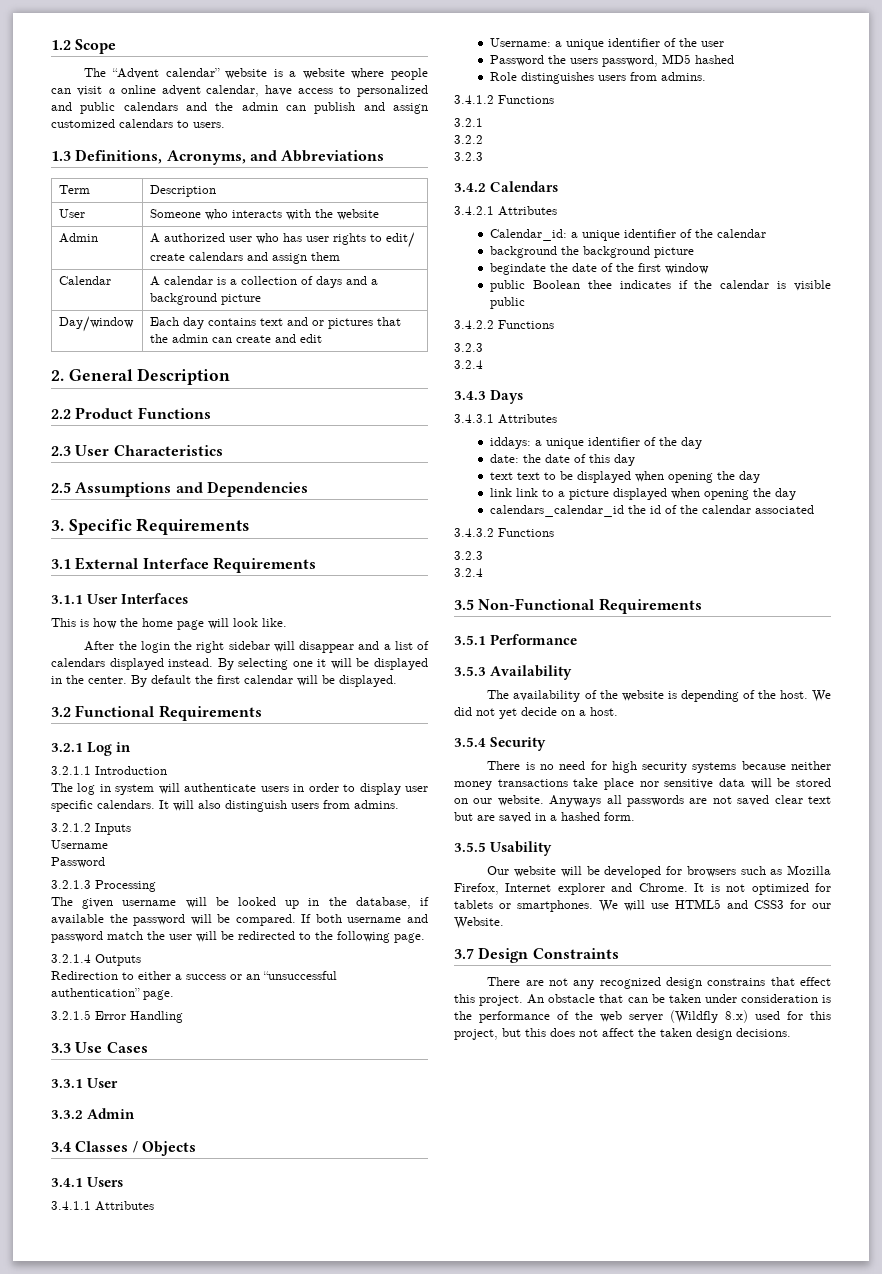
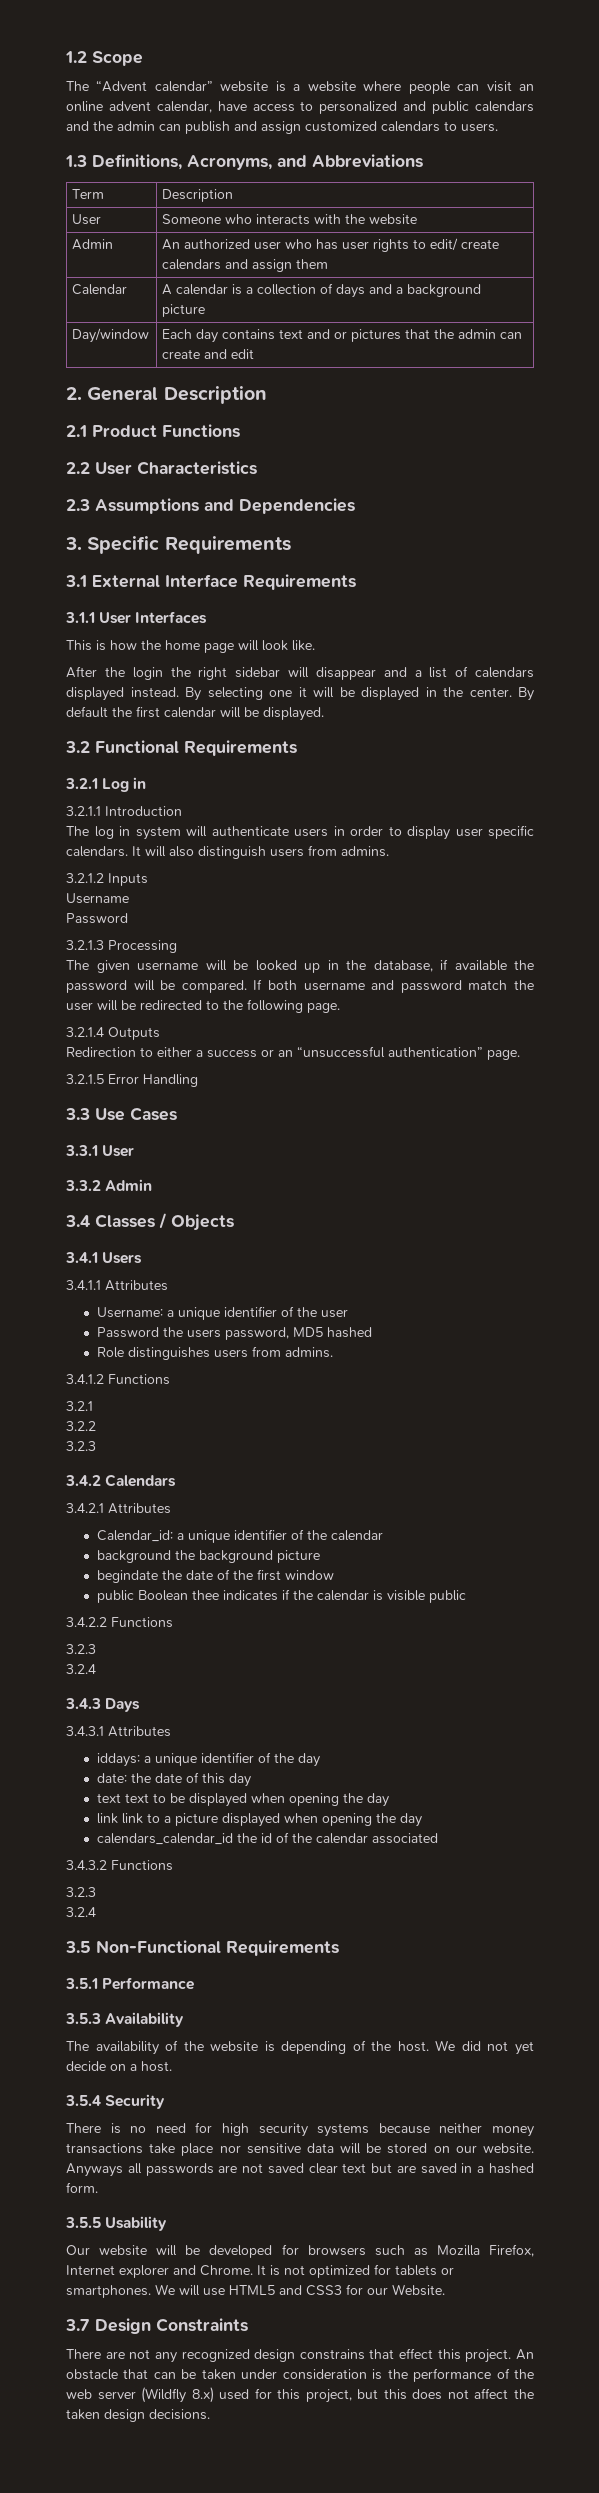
- The “Advent calendar” website is a website where people can visit a online advent calendar, have access to personalized and public calendars and the admin can publish and assign customized calendars to users.
+ The “Advent calendar” website is a website where people can visit an online advent calendar, have access to personalized and public calendars and the admin can publish and assign customized calendars to users.
- Admin | A authorized user who has user rights to edit/ create calendars and assign them
+ Admin | An authorized user who has user rights to edit/ create calendars and assign them
- 2.2 Product Functions
+ 2.1 Product Functions
- 2.3 User Characteristics
+ 2.2 User Characteristics
- 2.5 Assumptions and Dependencies
+ 2.3 Assumptions and Dependencies

